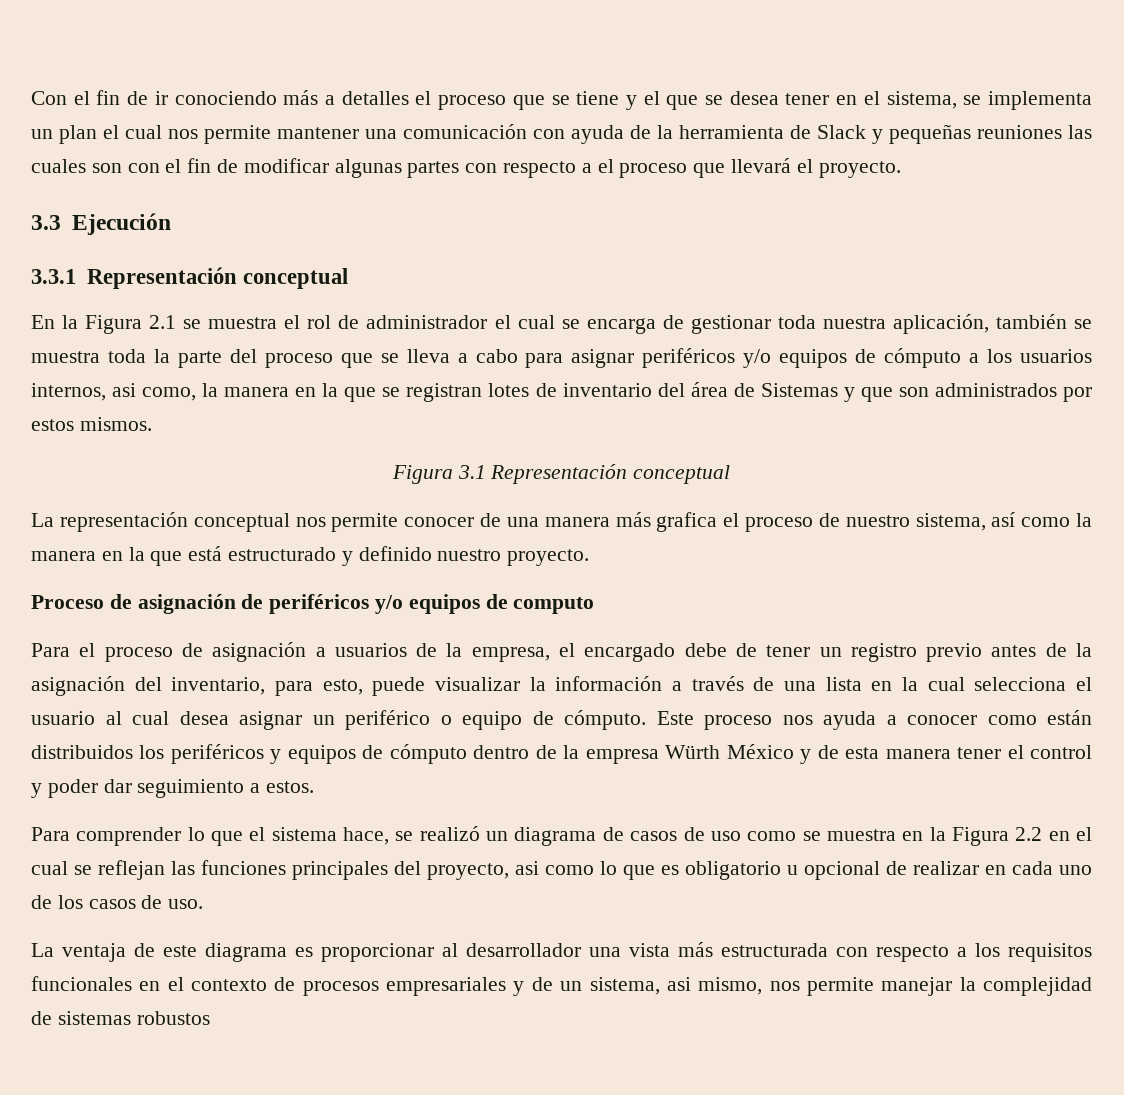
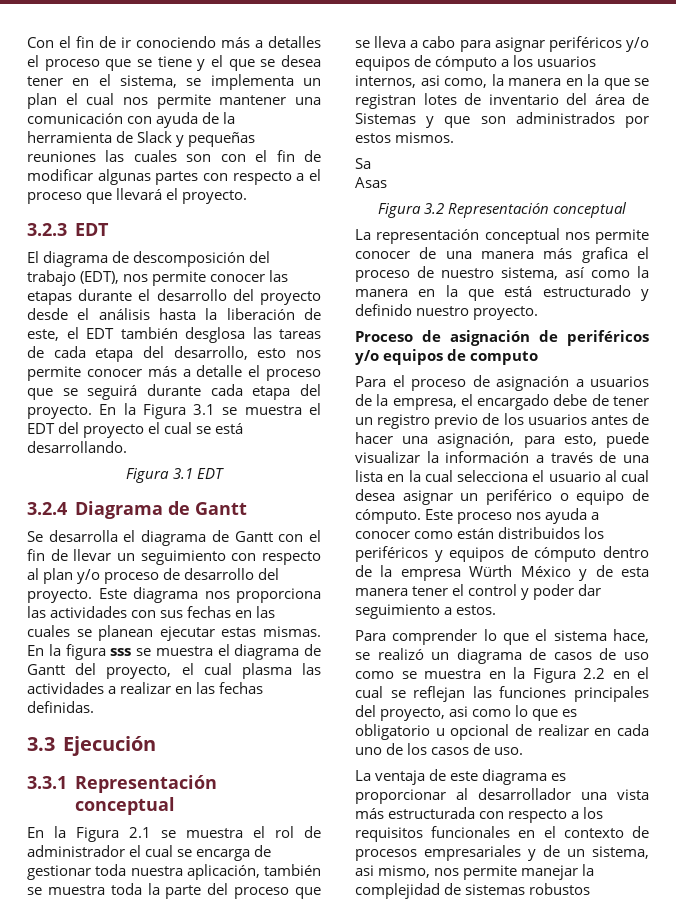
+ 3.2.3 EDT
+ El diagrama de descomposición del trabajo (EDT), nos permite conocer las etapas durante el desarrollo del proyecto desde el análisis hasta la liberación de este, el EDT también desglosa las tareas de cada etapa del desarrollo, esto nos permite conocer más a detalle el proceso que se seguirá durante cada etapa del proyecto. En la Figura 3.1 se muestra el EDT del proyecto el cual se está desarrollando.
+ Figura 3.1 EDT
+ 3.2.4 Diagrama de Gantt
+ Se desarrolla el diagrama de Gantt con el fin de llevar un seguimiento con respecto al plan y/o proceso de desarrollo del proyecto. Este diagrama nos proporciona las actividades con sus fechas en las cuales se planean ejecutar estas mismas. En la figura sss se muestra el diagrama de Gantt del proyecto, el cual plasma las actividades a realizar en las fechas definidas.
- Figura 3.1 Representación conceptual
+ Sa
+ Asas
+ Figura 3.2 Representación conceptual
- Para el proceso de asignación a usuarios de la empresa, el encargado debe de tener un registro previo antes de la asignación del inventario, para esto, puede visualizar la información a través de una lista en la cual selecciona el usuario al cual desea asignar un periférico o equipo de cómputo.
+ Para el proceso de asignación a usuarios de la empresa, el encargado debe de tener un registro previo de los usuarios antes de hacer una asignación, para esto, puede visualizar la información a través de una lista en la cual selecciona el usuario al cual desea asignar un periférico o equipo de cómputo.

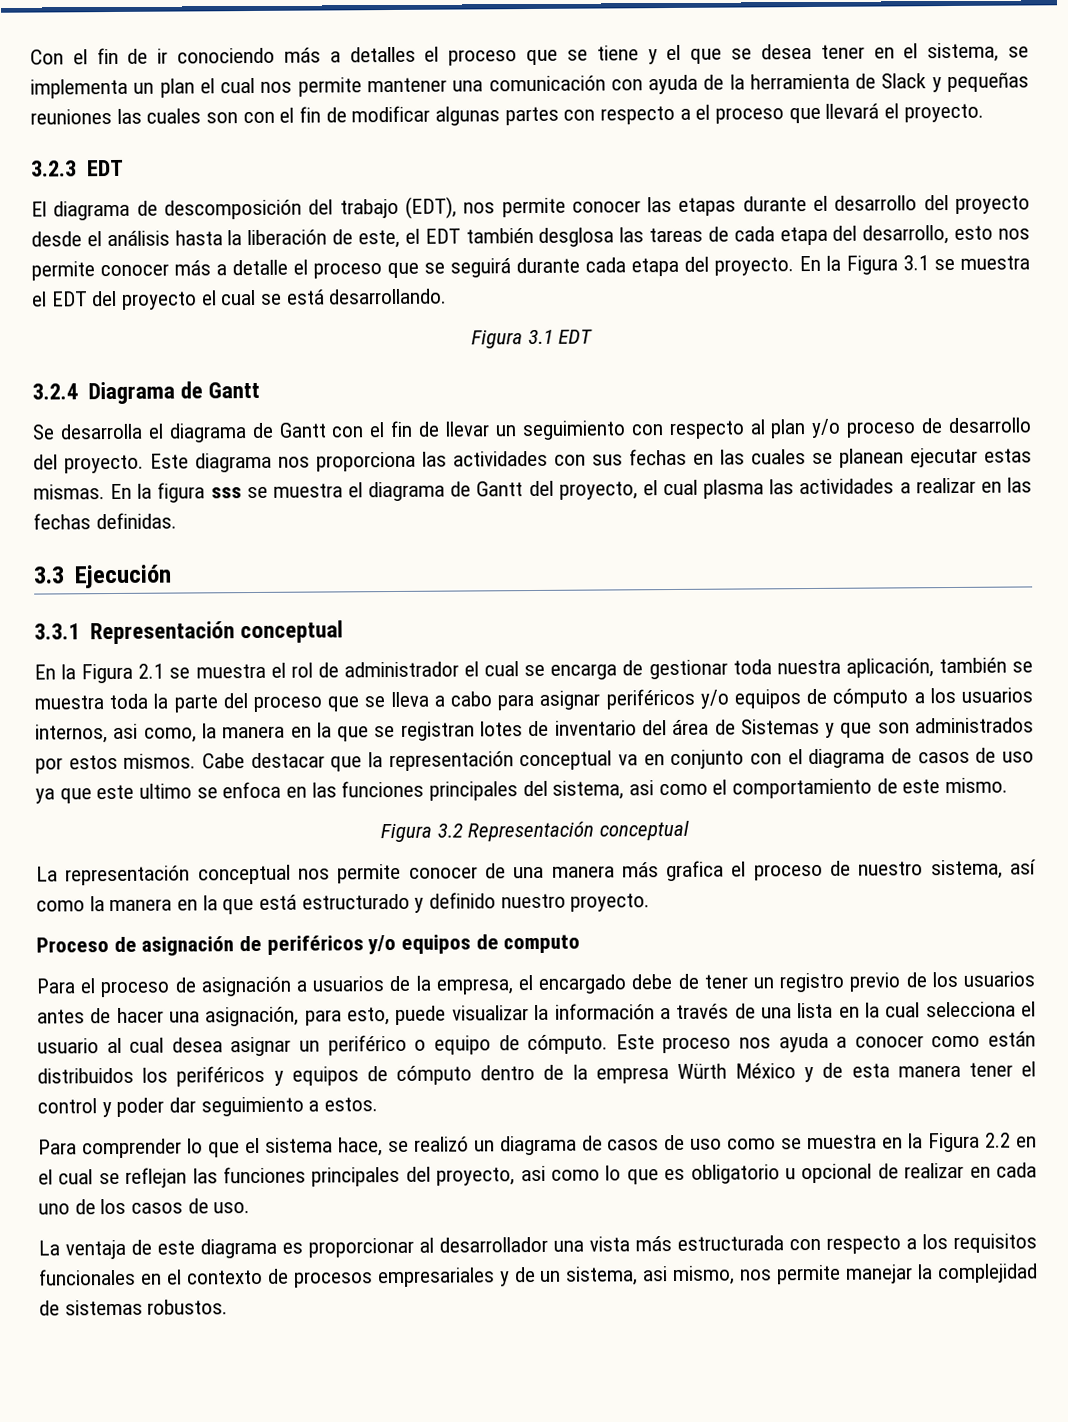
- En la Figura 2.1 se muestra el rol de administrador el cual se encarga de gestionar toda nuestra aplicación, también se muestra toda la parte del proceso que se lleva a cabo para asignar periféricos y/o equipos de cómputo a los usuarios internos, asi como, la manera en la que se registran lotes de inventario del área de Sistemas y que son administrados por estos mismos.
- Sa
- Asas
+ En la Figura 2.1 se muestra el rol de administrador el cual se encarga de gestionar toda nuestra aplicación, también se muestra toda la parte del proceso que se lleva a cabo para asignar periféricos y/o equipos de cómputo a los usuarios internos, asi como, la manera en la que se registran lotes de inventario del área de Sistemas y que son administrados por estos mismos. Cabe destacar que la representación conceptual va en conjunto con el diagrama de casos de uso ya que este ultimo se enfoca en las funciones principales del sistema, asi como el comportamiento de este mismo.
- La ventaja de este diagrama es proporcionar al desarrollador una vista más estructurada con respecto a los requisitos funcionales en el contexto de procesos empresariales y de un sistema, asi mismo, nos permite manejar la complejidad de sistemas robustos
+ La ventaja de este diagrama es proporcionar al desarrollador una vista más estructurada con respecto a los requisitos funcionales en el contexto de procesos empresariales y de un sistema, asi mismo, nos permite manejar la complejidad de sistemas robustos.

